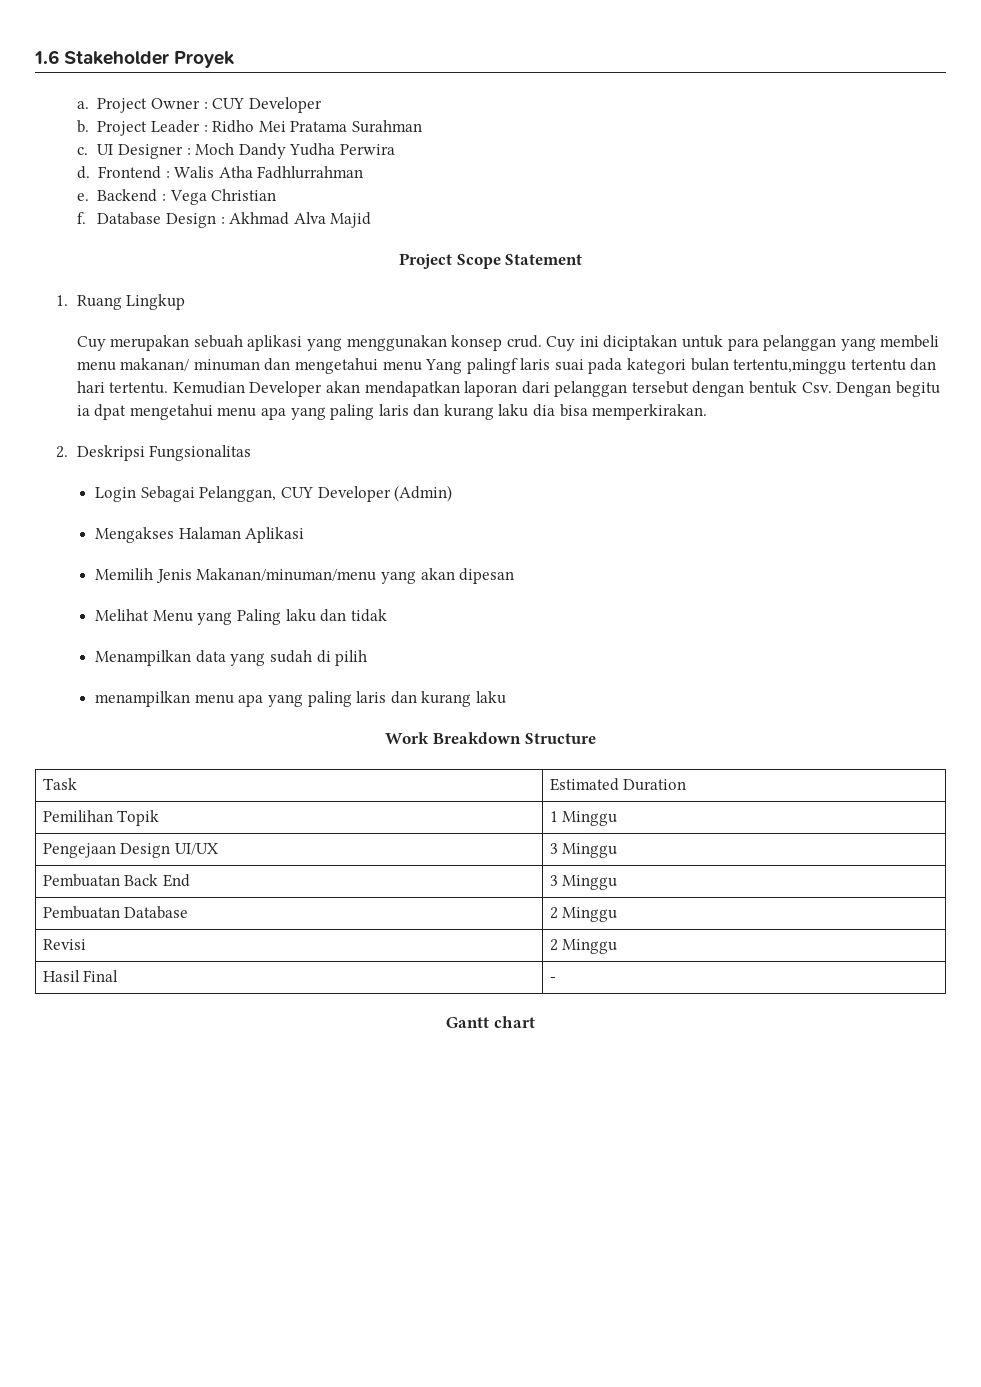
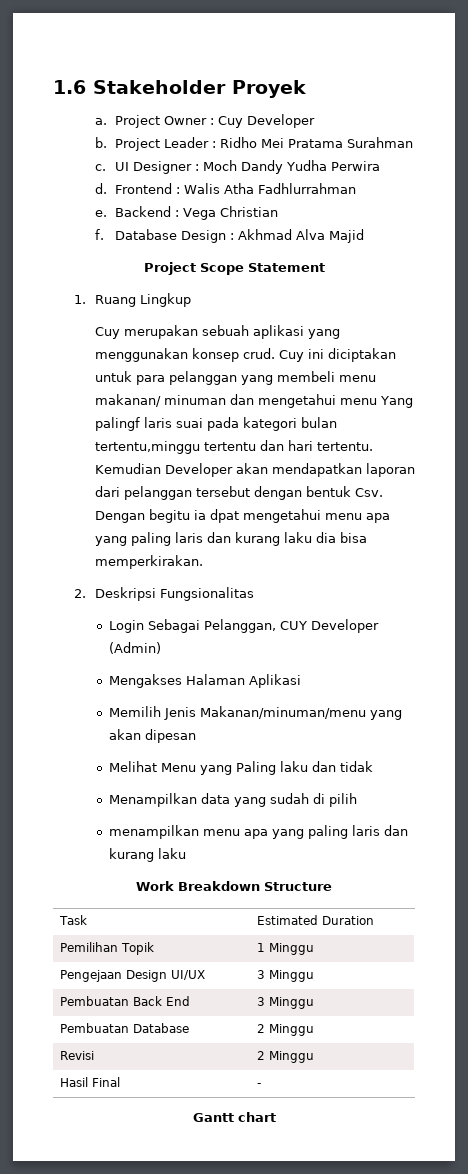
- Project Owner : CUY Developer
+ Project Owner : Cuy Developer

